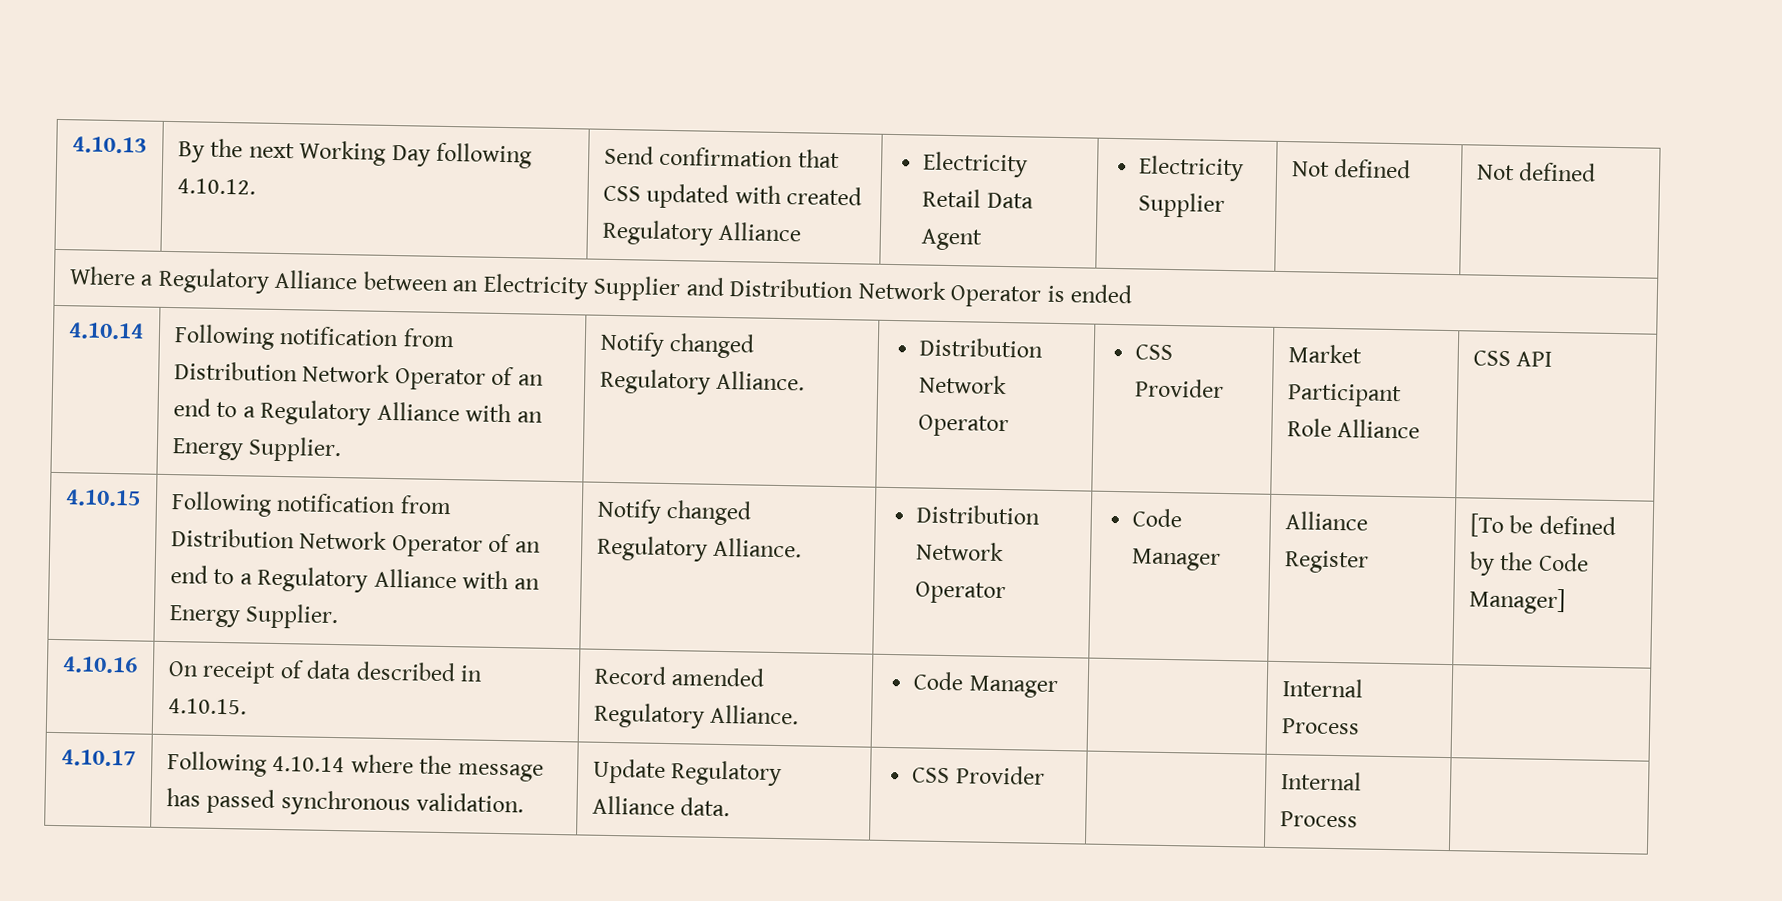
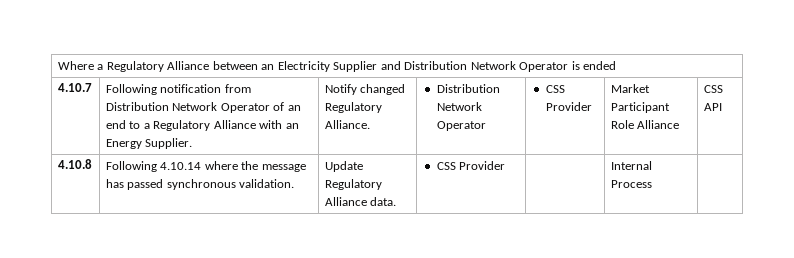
- 4.10.13 | By the next Working Day following 4.10.12. | Send confirmation that CSS updated with created Regulatory Alliance | Electricity Retail Data Agent | Electricity Supplier | Not defined | Not defined
- 4.10.14 | Following notification from Distribution Network Operator of an end to a Regulatory Alliance with an Energy Supplier. | Notify changed Regulatory Alliance. | Distribution Network Operator | CSS Provider | Market Participant Role Alliance | CSS API
+ 4.10.7 | Following notification from Distribution Network Operator of an end to a Regulatory Alliance with an Energy Supplier. | Notify changed Regulatory Alliance. | Distribution Network Operator | CSS Provider | Market Participant Role Alliance | CSS API
- 4.10.15 | Following notification from Distribution Network Operator of an end to a Regulatory Alliance with an Energy Supplier. | Notify changed Regulatory Alliance. | Distribution Network Operator | Code Manager | Alliance Register | [To be defined by the Code Manager]
- 4.10.16 | On receipt of data described in 4.10.15. | Record amended Regulatory Alliance. | Code Manager | | Internal Process |
- 4.10.17 | Following 4.10.14 where the message has passed synchronous validation. | Update Regulatory Alliance data. | CSS Provider | | Internal Process |
+ 4.10.8 | Following 4.10.14 where the message has passed synchronous validation. | Update Regulatory Alliance data. | CSS Provider | | Internal Process |

